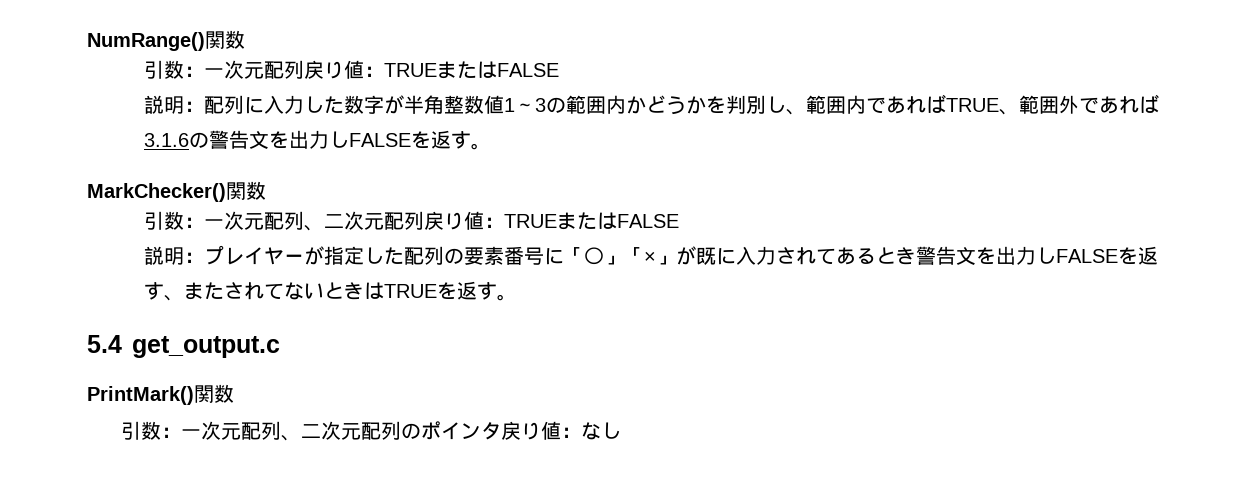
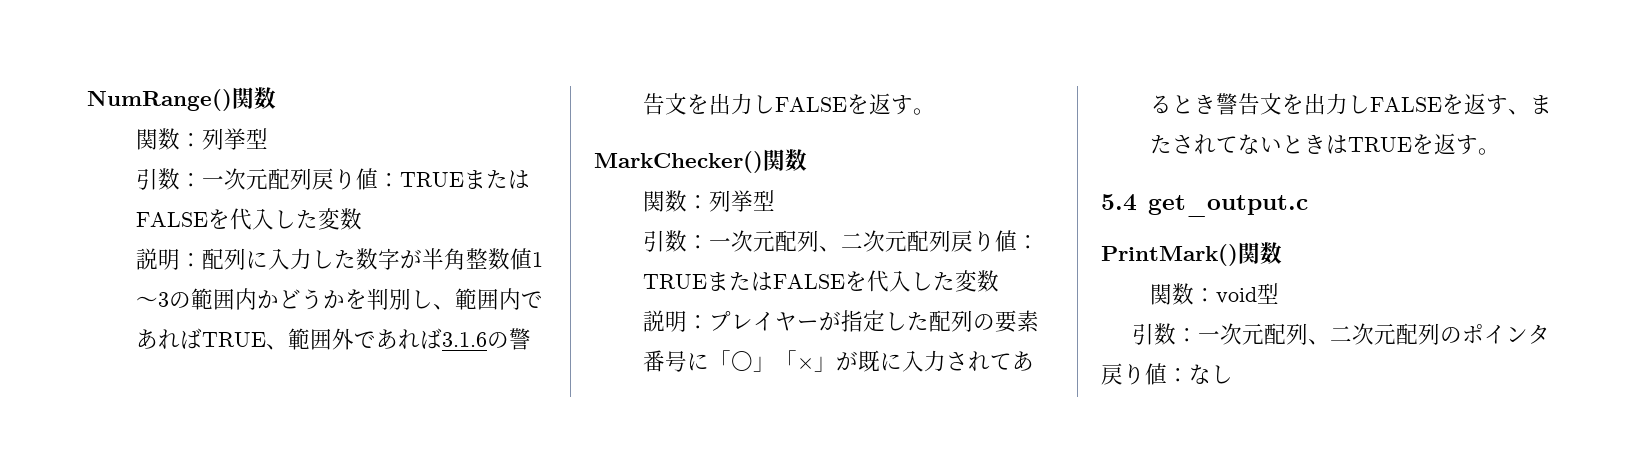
  NumRange()関数
+ 関数：列挙型
- 引数：一次元配列戻り値：TRUEまたはFALSE
+ 引数：一次元配列戻り値：TRUEまたはFALSEを代入した変数
  MarkChecker()関数
+ 関数：列挙型
- 引数：一次元配列、二次元配列戻り値：TRUEまたはFALSE
+ 引数：一次元配列、二次元配列戻り値：TRUEまたはFALSEを代入した変数
+ 関数：void型

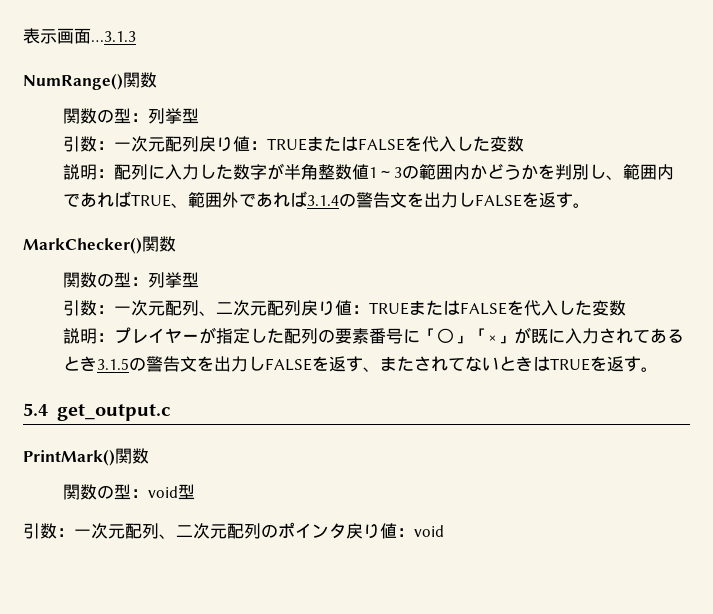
+ 表示画面…3.1.3
  NumRange()関数
- 関数：列挙型
+ 関数の型：列挙型
- 説明：配列に入力した数字が半角整数値1～3の範囲内かどうかを判別し、範囲内であればTRUE、範囲外であれば3.1.6の警告文を出力しFALSEを返す。
+ 説明：配列に入力した数字が半角整数値1～3の範囲内かどうかを判別し、範囲内であればTRUE、範囲外であれば3.1.4の警告文を出力しFALSEを返す。
  MarkChecker()関数
- 関数：列挙型
+ 関数の型：列挙型
- 説明：プレイヤーが指定した配列の要素番号に「〇」「×」が既に入力されてあるとき警告文を出力しFALSEを返す、またされてないときはTRUEを返す。
+ 説明：プレイヤーが指定した配列の要素番号に「〇」「×」が既に入力されてあるとき3.1.5の警告文を出力しFALSEを返す、またされてないときはTRUEを返す。
- 関数：void型
+ 関数の型：void型
- 引数：一次元配列、二次元配列のポインタ戻り値：なし
+ 引数：一次元配列、二次元配列のポインタ戻り値：void

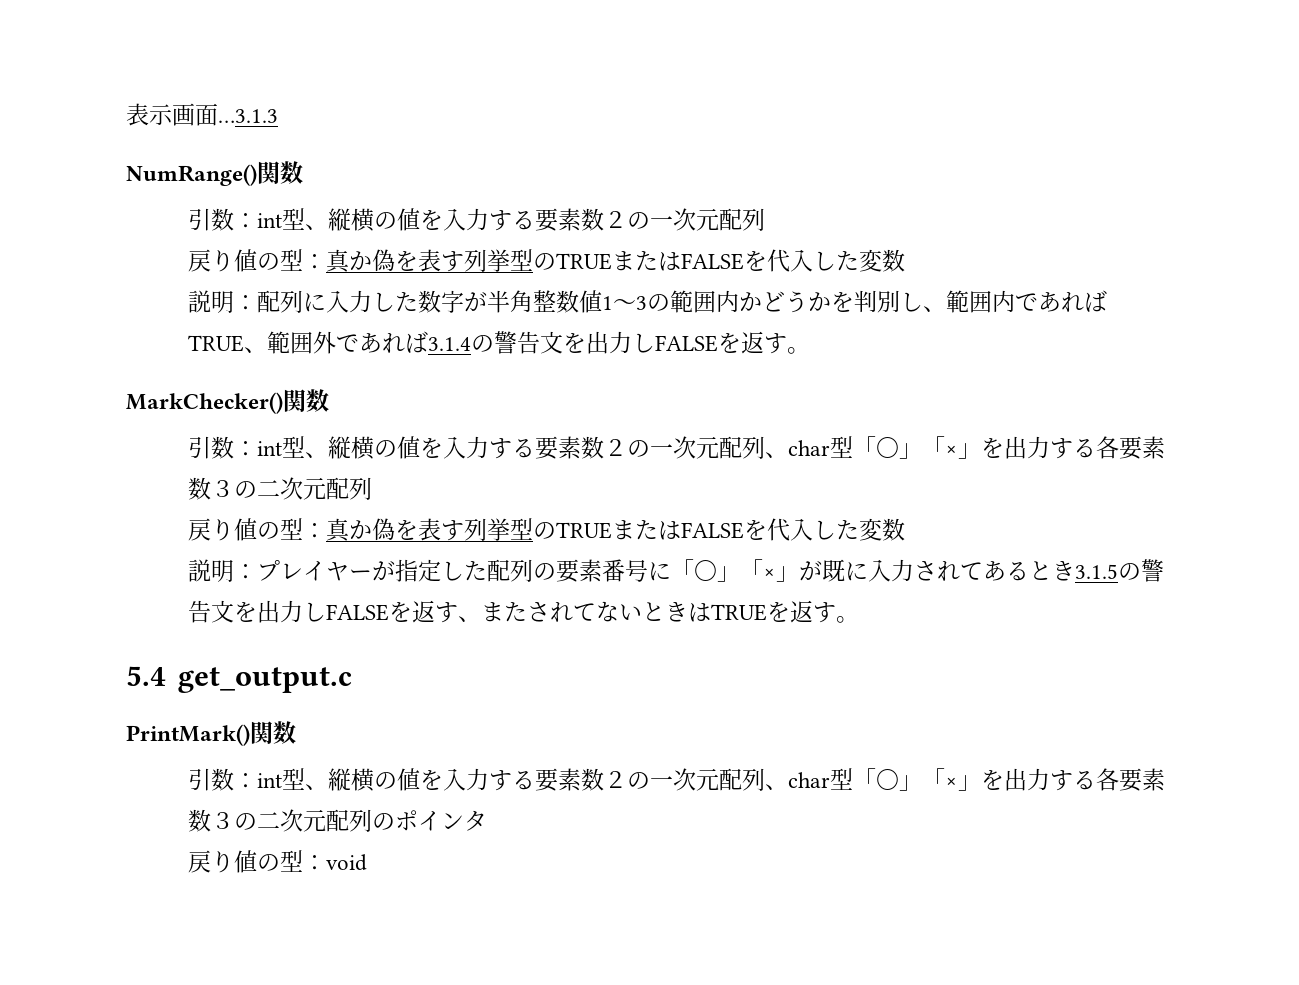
  NumRange()関数
- 関数の型：列挙型
- 引数：一次元配列戻り値：TRUEまたはFALSEを代入した変数
+ 引数：int型、縦横の値を入力する要素数２の一次元配列
+ 戻り値の型：真か偽を表す列挙型のTRUEまたはFALSEを代入した変数
  MarkChecker()関数
- 関数の型：列挙型
- 引数：一次元配列、二次元配列戻り値：TRUEまたはFALSEを代入した変数
+ 引数：int型、縦横の値を入力する要素数２の一次元配列、char型「〇」「×」を出力する各要素数３の二次元配列
+ 戻り値の型：真か偽を表す列挙型のTRUEまたはFALSEを代入した変数
- 関数の型：void型
- 引数：一次元配列、二次元配列のポインタ戻り値：void
+ 引数：int型、縦横の値を入力する要素数２の一次元配列、char型「〇」「×」を出力する各要素数３の二次元配列のポインタ
+ 戻り値の型：void

